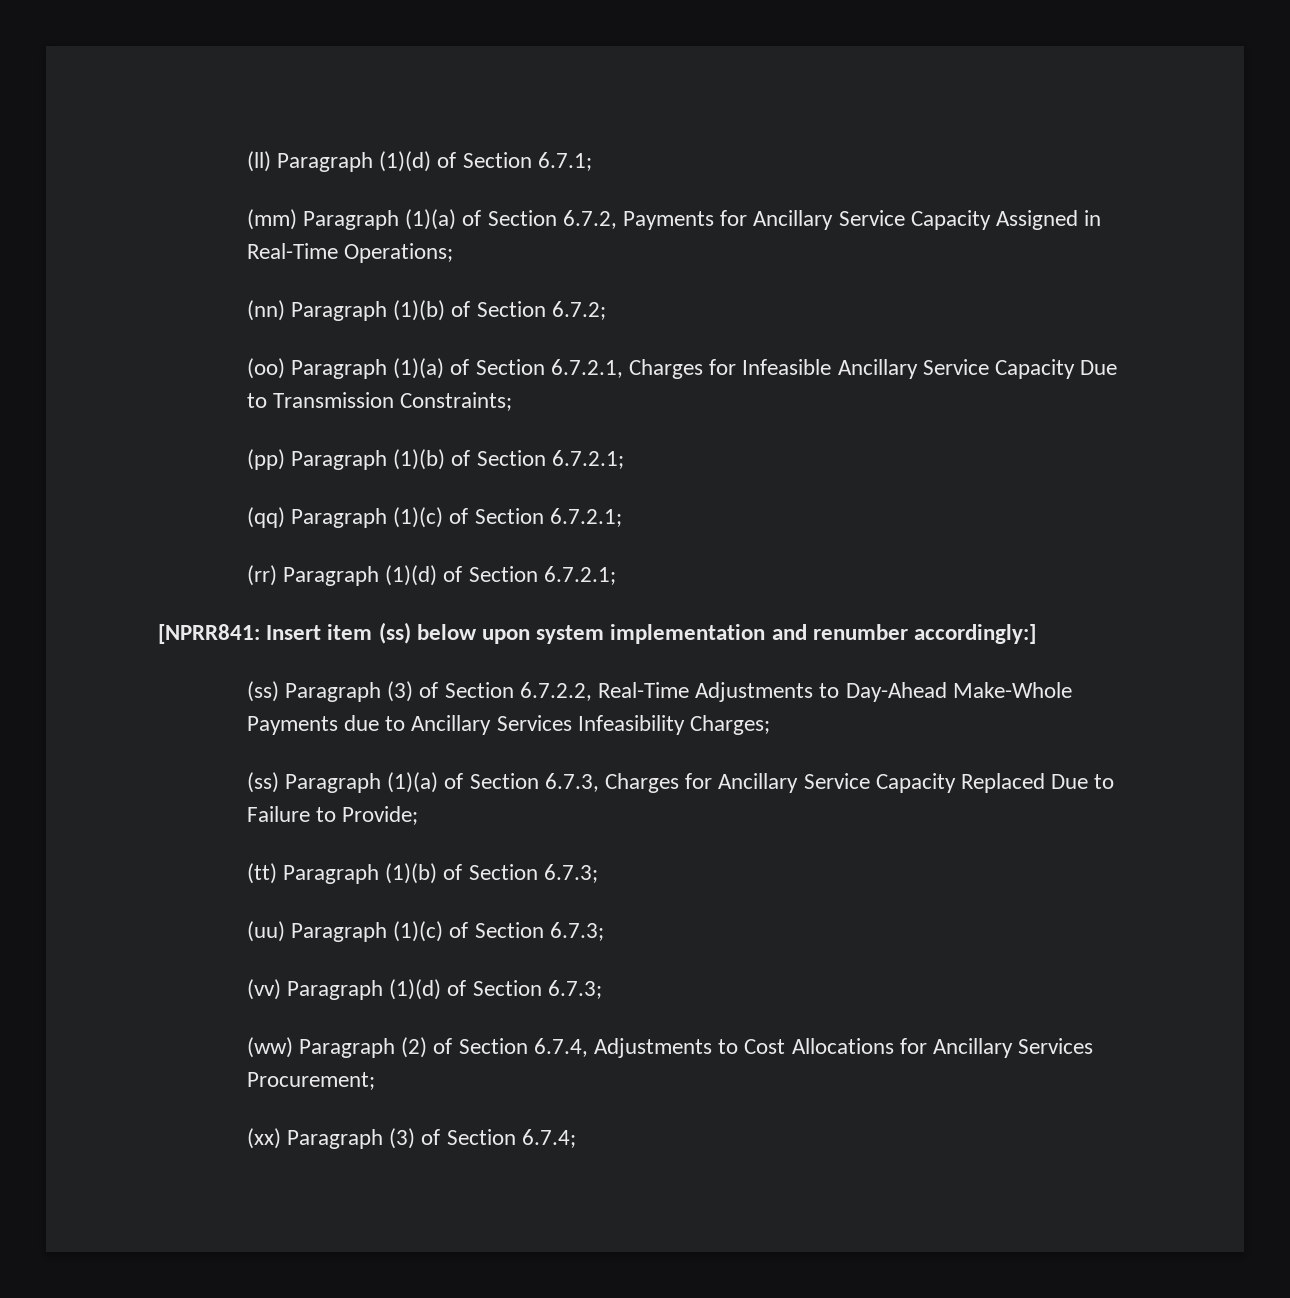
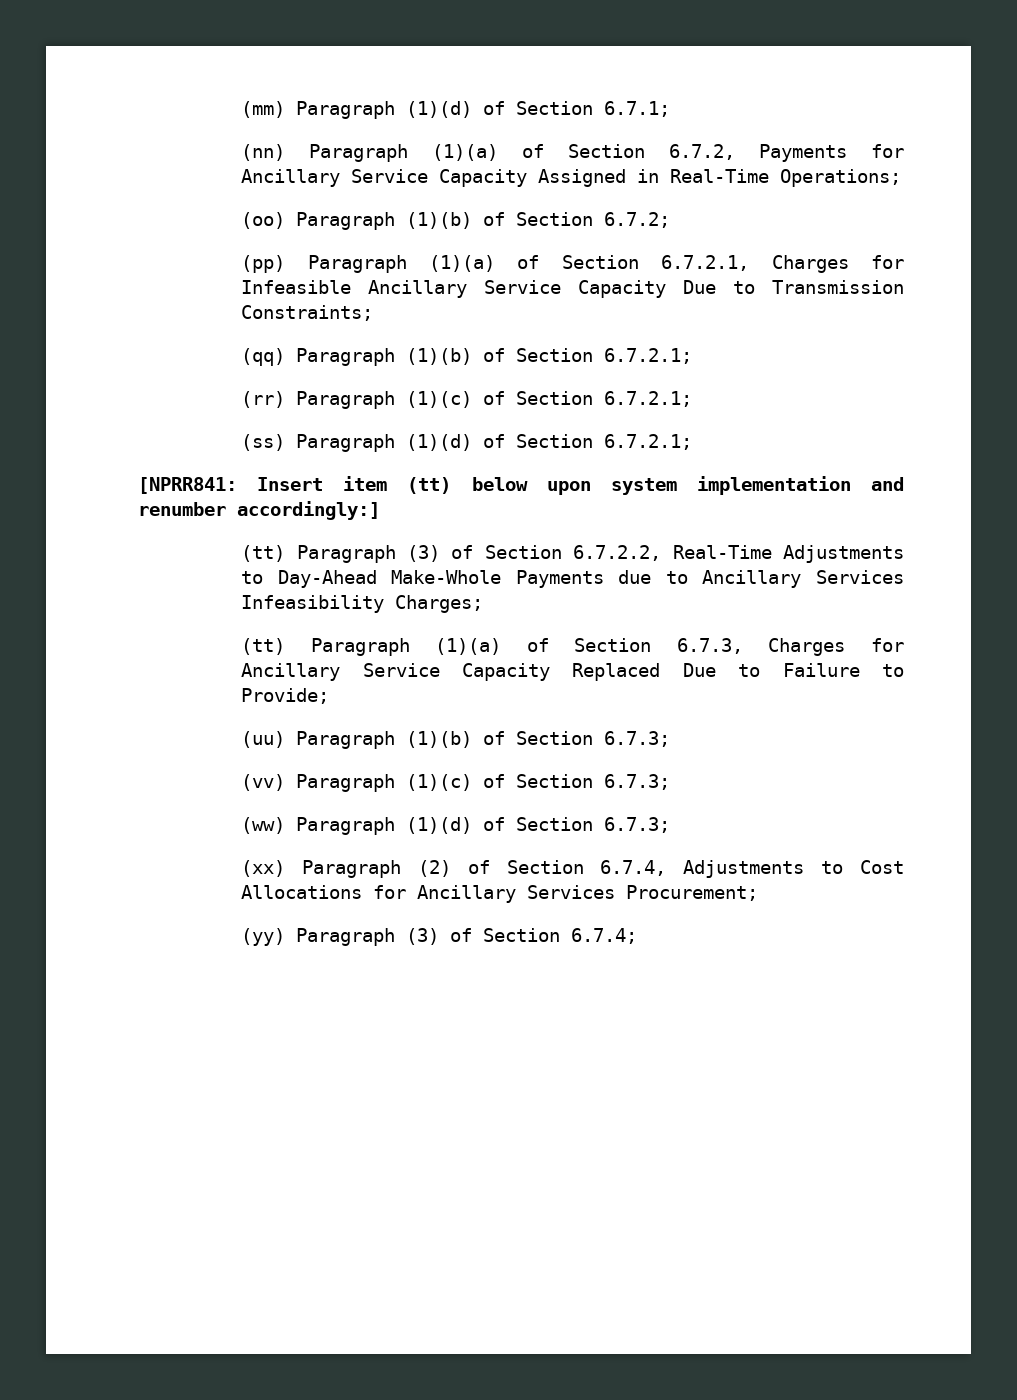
- (ll) Paragraph (1)(d) of Section 6.7.1;
+ (mm) Paragraph (1)(d) of Section 6.7.1;
- (mm) Paragraph (1)(a) of Section 6.7.2, Payments for Ancillary Service Capacity Assigned in Real-Time Operations;
+ (nn) Paragraph (1)(a) of Section 6.7.2, Payments for Ancillary Service Capacity Assigned in Real-Time Operations;
- (nn) Paragraph (1)(b) of Section 6.7.2;
+ (oo) Paragraph (1)(b) of Section 6.7.2;
- (oo) Paragraph (1)(a) of Section 6.7.2.1, Charges for Infeasible Ancillary Service Capacity Due to Transmission Constraints;
+ (pp) Paragraph (1)(a) of Section 6.7.2.1, Charges for Infeasible Ancillary Service Capacity Due to Transmission Constraints;
- (pp) Paragraph (1)(b) of Section 6.7.2.1;
+ (qq) Paragraph (1)(b) of Section 6.7.2.1;
- (qq) Paragraph (1)(c) of Section 6.7.2.1;
+ (rr) Paragraph (1)(c) of Section 6.7.2.1;
- (rr) Paragraph (1)(d) of Section 6.7.2.1;
+ (ss) Paragraph (1)(d) of Section 6.7.2.1;
- [NPRR841: Insert item (ss) below upon system implementation and renumber accordingly:]
+ [NPRR841: Insert item (tt) below upon system implementation and renumber accordingly:]
- (ss) Paragraph (3) of Section 6.7.2.2, Real-Time Adjustments to Day-Ahead Make-Whole Payments due to Ancillary Services Infeasibility Charges;
+ (tt) Paragraph (3) of Section 6.7.2.2, Real-Time Adjustments to Day-Ahead Make-Whole Payments due to Ancillary Services Infeasibility Charges;
- (ss) Paragraph (1)(a) of Section 6.7.3, Charges for Ancillary Service Capacity Replaced Due to Failure to Provide;
+ (tt) Paragraph (1)(a) of Section 6.7.3, Charges for Ancillary Service Capacity Replaced Due to Failure to Provide;
- (tt) Paragraph (1)(b) of Section 6.7.3;
+ (uu) Paragraph (1)(b) of Section 6.7.3;
- (uu) Paragraph (1)(c) of Section 6.7.3;
+ (vv) Paragraph (1)(c) of Section 6.7.3;
- (vv) Paragraph (1)(d) of Section 6.7.3;
+ (ww) Paragraph (1)(d) of Section 6.7.3;
- (ww) Paragraph (2) of Section 6.7.4, Adjustments to Cost Allocations for Ancillary Services Procurement;
+ (xx) Paragraph (2) of Section 6.7.4, Adjustments to Cost Allocations for Ancillary Services Procurement;
- (xx) Paragraph (3) of Section 6.7.4;
+ (yy) Paragraph (3) of Section 6.7.4;

